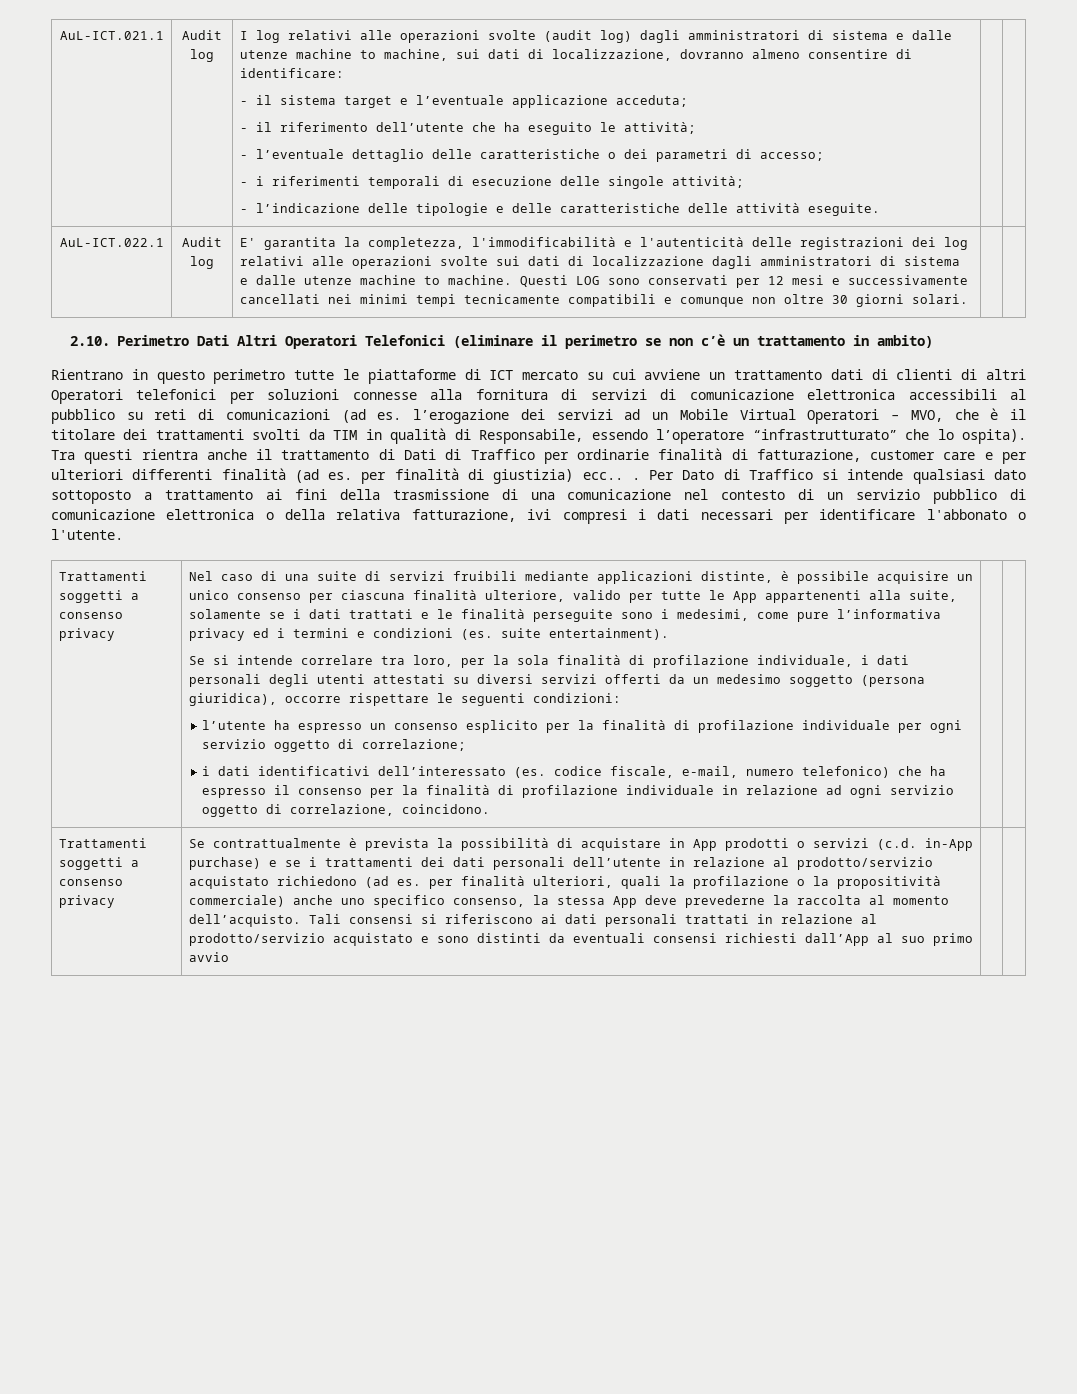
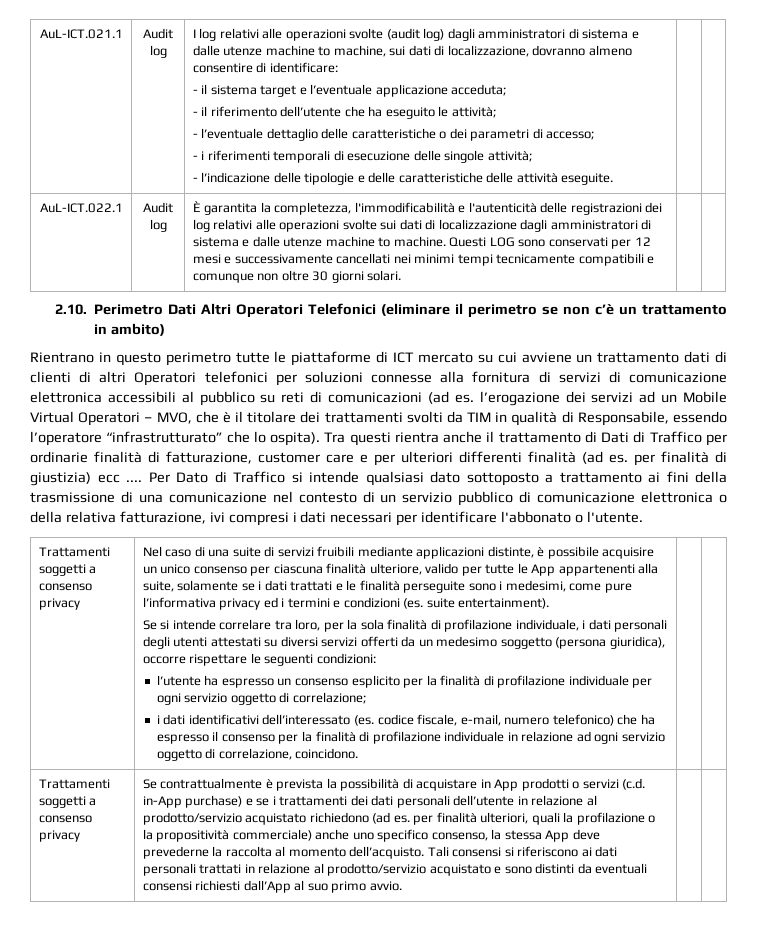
- E' garantita la completezza, l'immodificabilità e l'autenticità delle registrazioni dei log relativi alle operazioni svolte sui dati di localizzazione dagli amministratori di sistema e dalle utenze machine to machine.
+ È garantita la completezza, l'immodificabilità e l'autenticità delle registrazioni dei log relativi alle operazioni svolte sui dati di localizzazione dagli amministratori di sistema e dalle utenze machine to machine.
- Tra questi rientra anche il trattamento di Dati di Traffico per ordinarie finalità di fatturazione, customer care e per ulteriori differenti finalità (ad es. per finalità di giustizia) ecc.. .
+ Tra questi rientra anche il trattamento di Dati di Traffico per ordinarie finalità di fatturazione, customer care e per ulteriori differenti finalità (ad es. per finalità di giustizia) ecc ....
- Tali consensi si riferiscono ai dati personali trattati in relazione al prodotto/servizio acquistato e sono distinti da eventuali consensi richiesti dall’App al suo primo avvio
+ Tali consensi si riferiscono ai dati personali trattati in relazione al prodotto/servizio acquistato e sono distinti da eventuali consensi richiesti dall’App al suo primo avvio.

